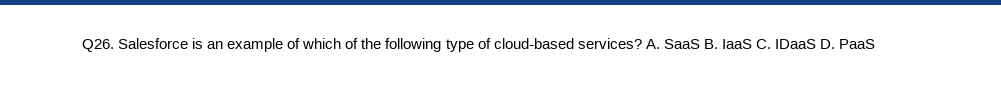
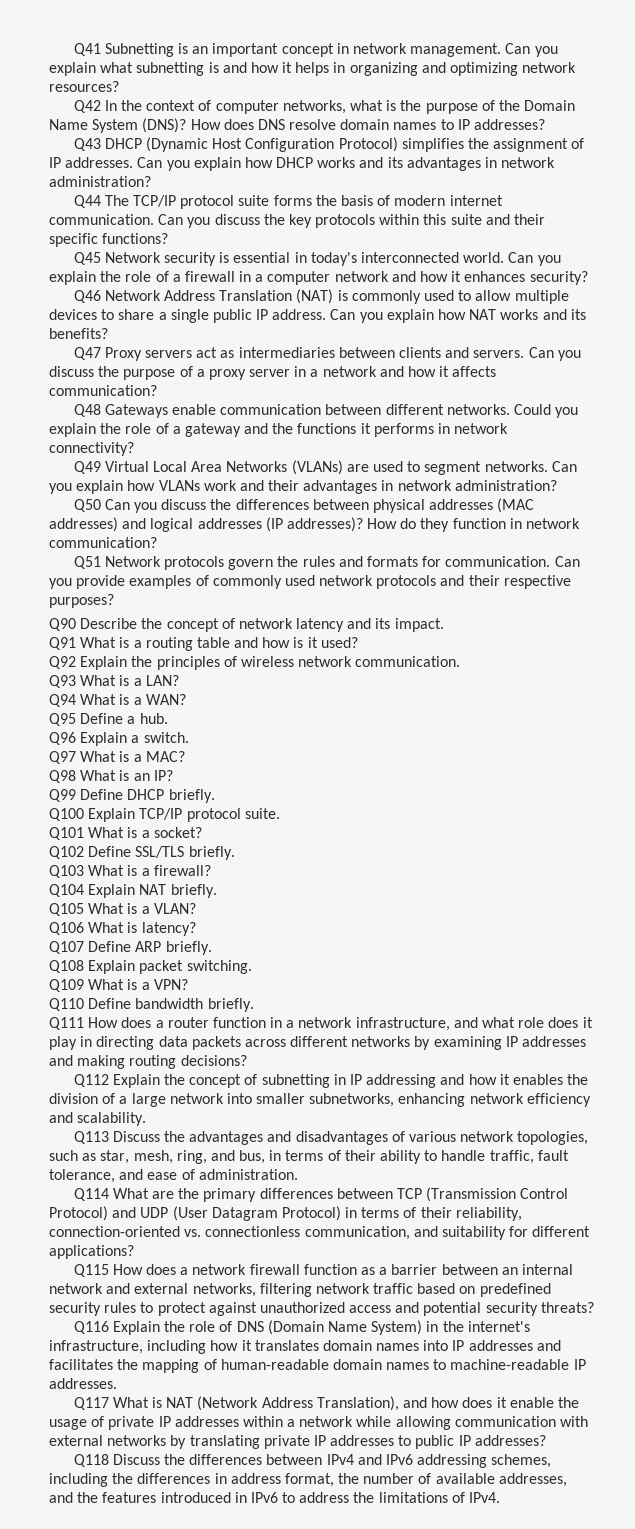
- Q26. Salesforce is an example of which of the following type of cloud-based services? A. SaaS B. IaaS C. IDaaS D. PaaS
+ Q41 Subnetting is an important concept in network management. Can you explain what subnetting is and how it helps in organizing and optimizing network resources?
+ Q42 In the context of computer networks, what is the purpose of the Domain Name System (DNS)? How does DNS resolve domain names to IP addresses?
+ Q43 DHCP (Dynamic Host Configuration Protocol) simplifies the assignment of IP addresses. Can you explain how DHCP works and its advantages in network administration?
+ Q44 The TCP/IP protocol suite forms the basis of modern internet communication. Can you discuss the key protocols within this suite and their specific functions?
+ Q45 Network security is essential in today's interconnected world. Can you explain the role of a firewall in a computer network and how it enhances security?
+ Q46 Network Address Translation (NAT) is commonly used to allow multiple devices to share a single public IP address. Can you explain how NAT works and its benefits?
+ Q47 Proxy servers act as intermediaries between clients and servers. Can you discuss the purpose of a proxy server in a network and how it affects communication?
+ Q48 Gateways enable communication between different networks. Could you explain the role of a gateway and the functions it performs in network connectivity?
+ Q49 Virtual Local Area Networks (VLANs) are used to segment networks. Can you explain how VLANs work and their advantages in network administration?
+ Q50 Can you discuss the differences between physical addresses (MAC addresses) and logical addresses (IP addresses)? How do they function in network communication?
+ Q51 Network protocols govern the rules and formats for communication. Can you provide examples of commonly used network protocols and their respective purposes?
+ Q90 Describe the concept of network latency and its impact.
+ Q91 What is a routing table and how is it used?
+ Q92 Explain the principles of wireless network communication.
+ Q93 What is a LAN?
+ Q94 What is a WAN?
+ Q95 Define a hub.
+ Q96 Explain a switch.
+ Q97 What is a MAC?
+ Q98 What is an IP?
+ Q99 Define DHCP briefly.
+ Q100 Explain TCP/IP protocol suite.
+ Q101 What is a socket?
+ Q102 Define SSL/TLS briefly.
+ Q103 What is a firewall?
+ Q104 Explain NAT briefly.
+ Q105 What is a VLAN?
+ Q106 What is latency?
+ Q107 Define ARP briefly.
+ Q108 Explain packet switching.
+ Q109 What is a VPN?
+ Q110 Define bandwidth briefly.
+ Q111 How does a router function in a network infrastructure, and what role does it play in directing data packets across different networks by examining IP addresses and making routing decisions?
+ Q112 Explain the concept of subnetting in IP addressing and how it enables the division of a large network into smaller subnetworks, enhancing network efficiency and scalability.
+ Q113 Discuss the advantages and disadvantages of various network topologies, such as star, mesh, ring, and bus, in terms of their ability to handle traffic, fault tolerance, and ease of administration.
+ Q114 What are the primary differences between TCP (Transmission Control Protocol) and UDP (User Datagram Protocol) in terms of their reliability, connection-oriented vs. connectionless communication, and suitability for different applications?
+ Q115 How does a network firewall function as a barrier between an internal network and external networks, filtering network traffic based on predefined security rules to protect against unauthorized access and potential security threats?
+ Q116 Explain the role of DNS (Domain Name System) in the internet's infrastructure, including how it translates domain names into IP addresses and facilitates the mapping of human-readable domain names to machine-readable IP addresses.
+ Q117 What is NAT (Network Address Translation), and how does it enable the usage of private IP addresses within a network while allowing communication with external networks by translating private IP addresses to public IP addresses?
+ Q118 Discuss the differences between IPv4 and IPv6 addressing schemes, including the differences in address format, the number of available addresses, and the features introduced in IPv6 to address the limitations of IPv4.

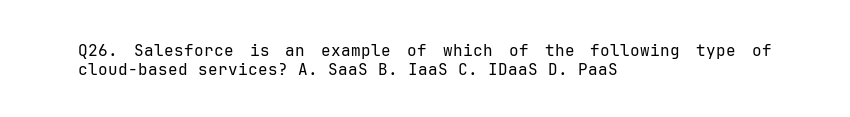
- Q41 Subnetting is an important concept in network management. Can you explain what subnetting is and how it helps in organizing and optimizing network resources?
- Q42 In the context of computer networks, what is the purpose of the Domain Name System (DNS)? How does DNS resolve domain names to IP addresses?
- Q43 DHCP (Dynamic Host Configuration Protocol) simplifies the assignment of IP addresses. Can you explain how DHCP works and its advantages in network administration?
- Q44 The TCP/IP protocol suite forms the basis of modern internet communication. Can you discuss the key protocols within this suite and their specific functions?
- Q45 Network security is essential in today's interconnected world. Can you explain the role of a firewall in a computer network and how it enhances security?
- Q46 Network Address Translation (NAT) is commonly used to allow multiple devices to share a single public IP address. Can you explain how NAT works and its benefits?
- Q47 Proxy servers act as intermediaries between clients and servers. Can you discuss the purpose of a proxy server in a network and how it affects communication?
- Q48 Gateways enable communication between different networks. Could you explain the role of a gateway and the functions it performs in network connectivity?
- Q49 Virtual Local Area Networks (VLANs) are used to segment networks. Can you explain how VLANs work and their advantages in network administration?
- Q50 Can you discuss the differences between physical addresses (MAC addresses) and logical addresses (IP addresses)? How do they function in network communication?
- Q51 Network protocols govern the rules and formats for communication. Can you provide examples of commonly used network protocols and their respective purposes?
- Q90 Describe the concept of network latency and its impact.
- Q91 What is a routing table and how is it used?
- Q92 Explain the principles of wireless network communication.
- Q93 What is a LAN?
- Q94 What is a WAN?
- Q95 Define a hub.
- Q96 Explain a switch.
- Q97 What is a MAC?
- Q98 What is an IP?
- Q99 Define DHCP briefly.
- Q100 Explain TCP/IP protocol suite.
- Q101 What is a socket?
- Q102 Define SSL/TLS briefly.
- Q103 What is a firewall?
- Q104 Explain NAT briefly.
- Q105 What is a VLAN?
- Q106 What is latency?
- Q107 Define ARP briefly.
- Q108 Explain packet switching.
- Q109 What is a VPN?
- Q110 Define bandwidth briefly.
- Q111 How does a router function in a network infrastructure, and what role does it play in directing data packets across different networks by examining IP addresses and making routing decisions?
- Q112 Explain the concept of subnetting in IP addressing and how it enables the division of a large network into smaller subnetworks, enhancing network efficiency and scalability.
- Q113 Discuss the advantages and disadvantages of various network topologies, such as star, mesh, ring, and bus, in terms of their ability to handle traffic, fault tolerance, and ease of administration.
- Q114 What are the primary differences between TCP (Transmission Control Protocol) and UDP (User Datagram Protocol) in terms of their reliability, connection-oriented vs. connectionless communication, and suitability for different applications?
- Q115 How does a network firewall function as a barrier between an internal network and external networks, filtering network traffic based on predefined security rules to protect against unauthorized access and potential security threats?
- Q116 Explain the role of DNS (Domain Name System) in the internet's infrastructure, including how it translates domain names into IP addresses and facilitates the mapping of human-readable domain names to machine-readable IP addresses.
- Q117 What is NAT (Network Address Translation), and how does it enable the usage of private IP addresses within a network while allowing communication with external networks by translating private IP addresses to public IP addresses?
- Q118 Discuss the differences between IPv4 and IPv6 addressing schemes, including the differences in address format, the number of available addresses, and the features introduced in IPv6 to address the limitations of IPv4.
+ Q26. Salesforce is an example of which of the following type of cloud-based services? A. SaaS B. IaaS C. IDaaS D. PaaS

